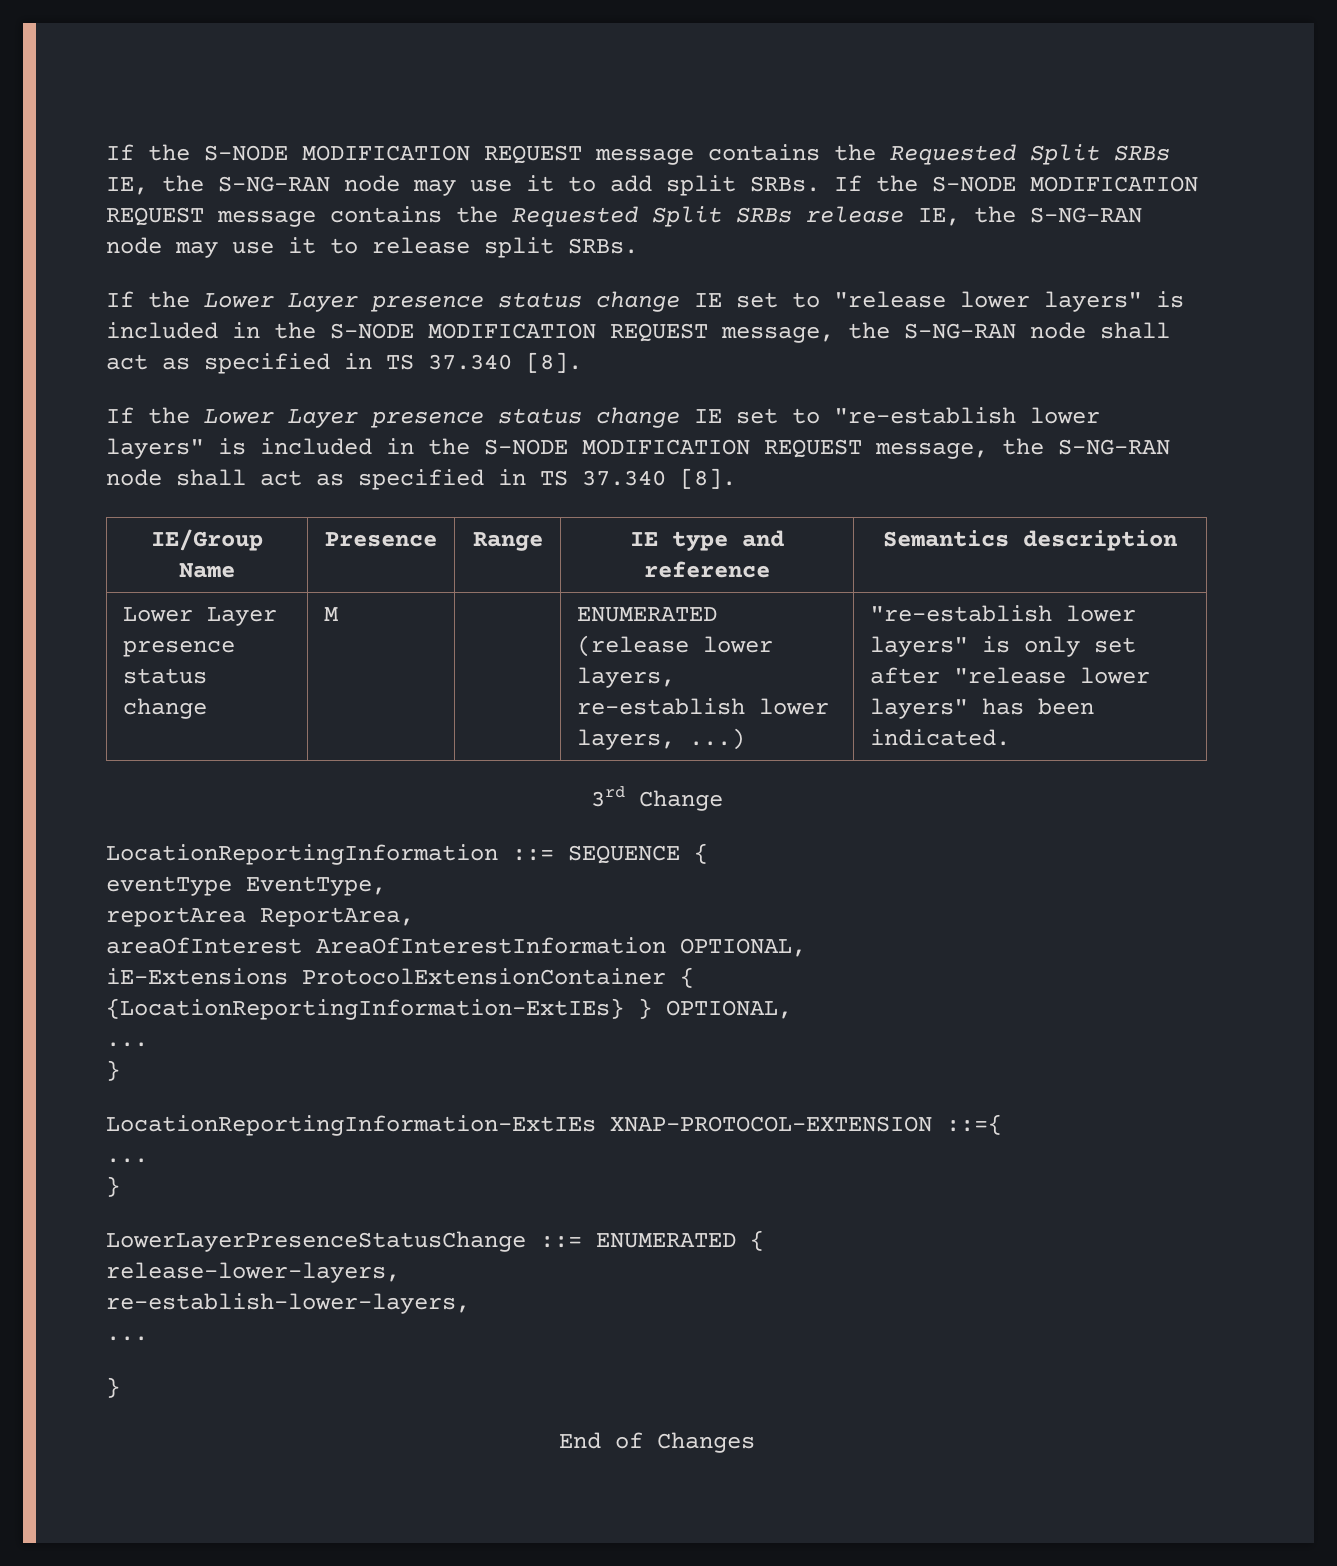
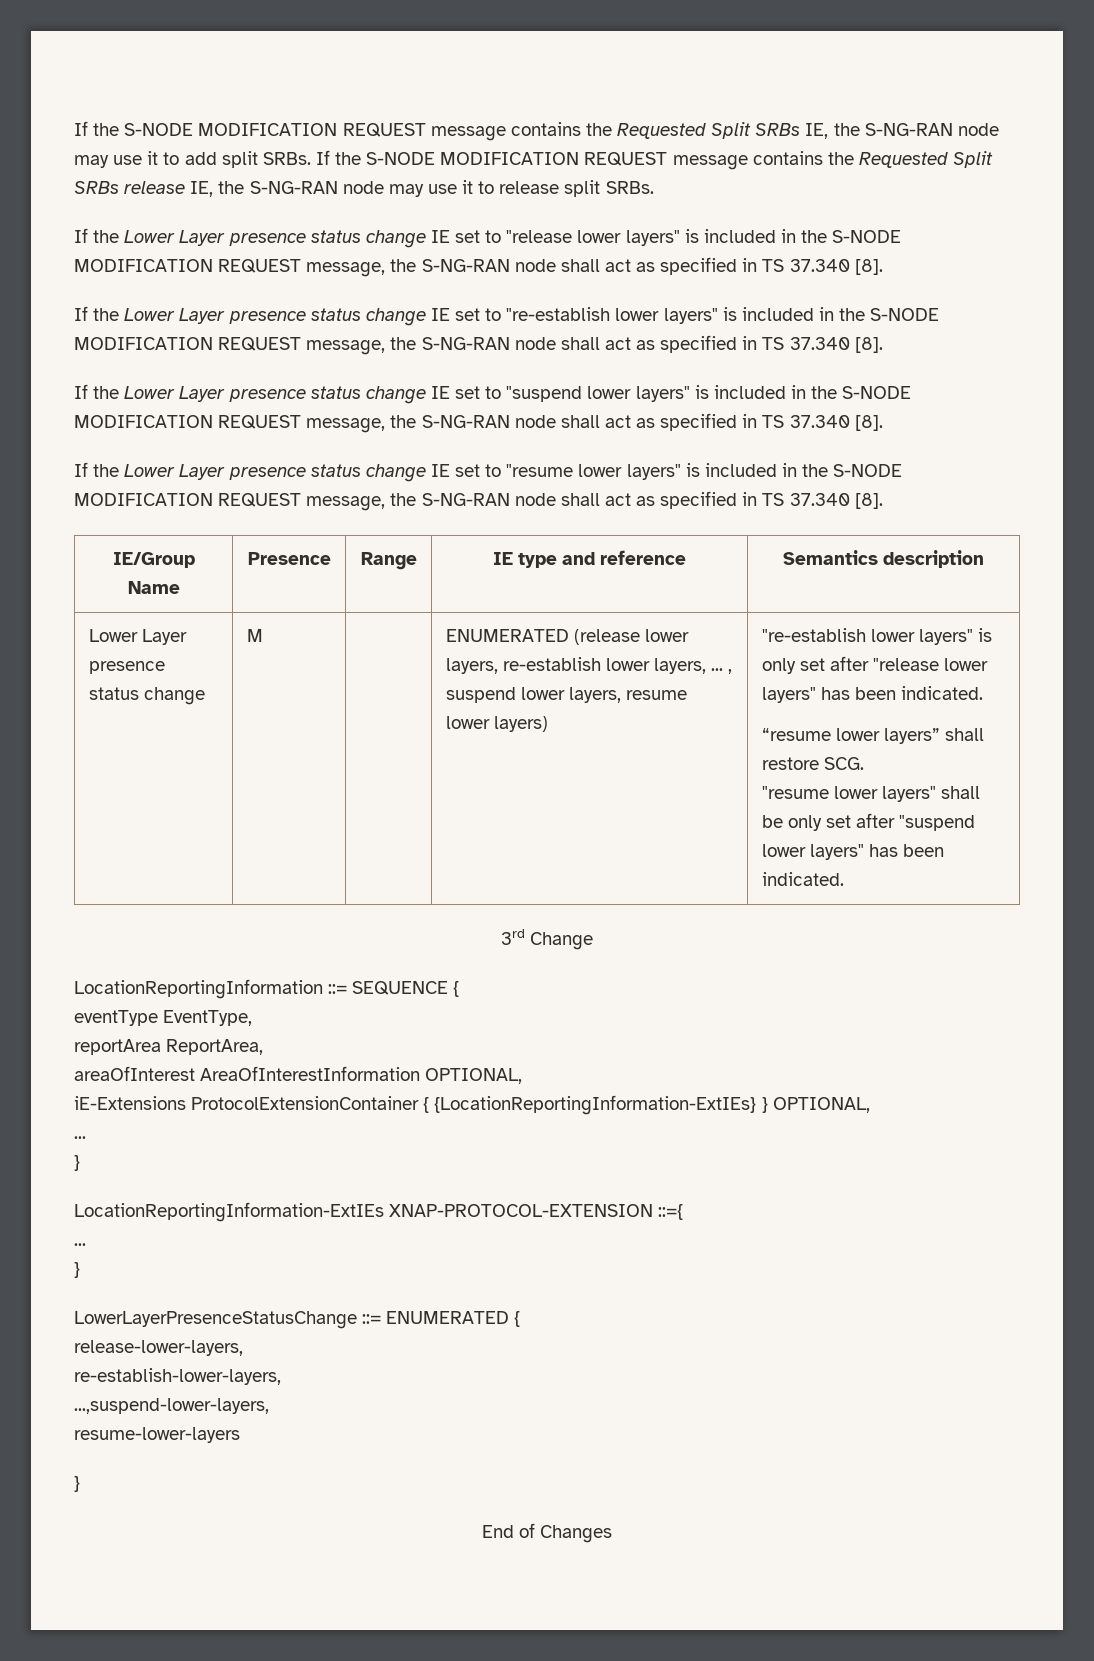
+ If the Lower Layer presence status change IE set to "suspend lower layers" is included in the S-NODE MODIFICATION REQUEST message, the S-NG-RAN node shall act as specified in TS 37.340 [8].
+ If the Lower Layer presence status change IE set to "resume lower layers" is included in the S-NODE MODIFICATION REQUEST message, the S-NG-RAN node shall act as specified in TS 37.340 [8].
- ENUMERATED (release lower layers, re-establish lower layers, ...)
+ ENUMERATED (release lower layers, re-establish lower layers, ... , suspend lower layers, resume lower layers)
+ “resume lower layers” shall restore SCG.
+ "resume lower layers" shall be only set after "suspend lower layers" has been indicated.
  re-establish-lower-layers,
- ...
+ ...,suspend-lower-layers,
+ resume-lower-layers

